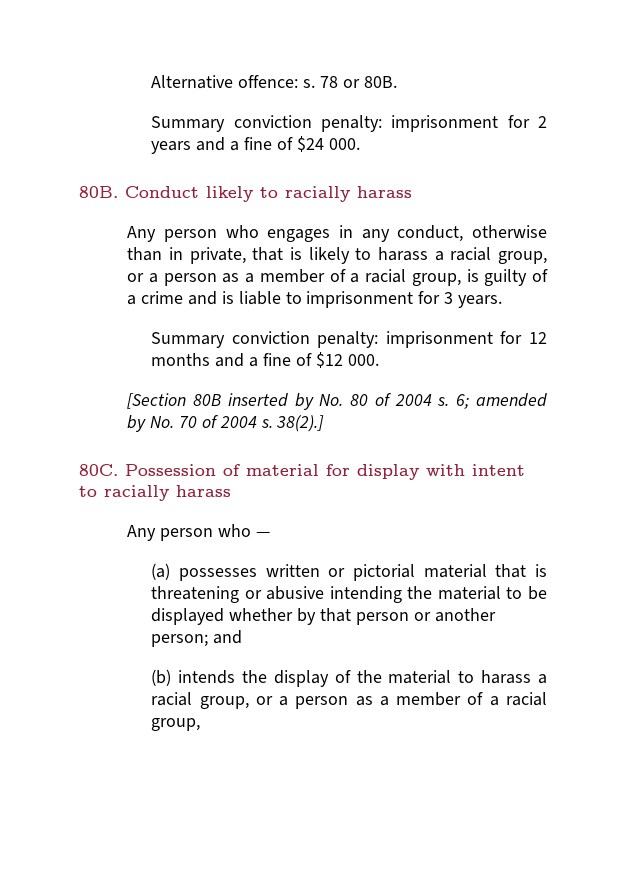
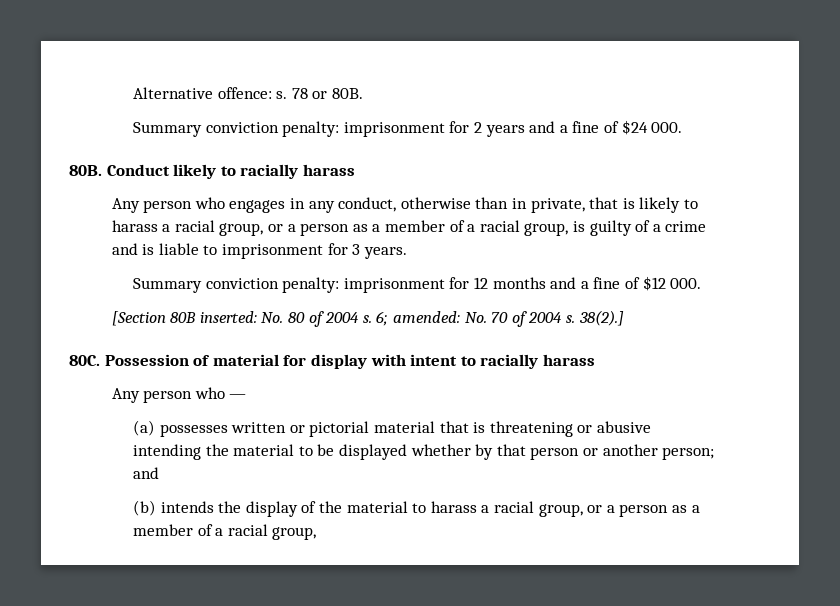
- [Section 80B inserted by No. 80 of 2004 s.
+ [Section 80B inserted: No. 80 of 2004 s.
- 6; amended by No. 70 of 2004 s.
+ 6; amended: No. 70 of 2004 s.

